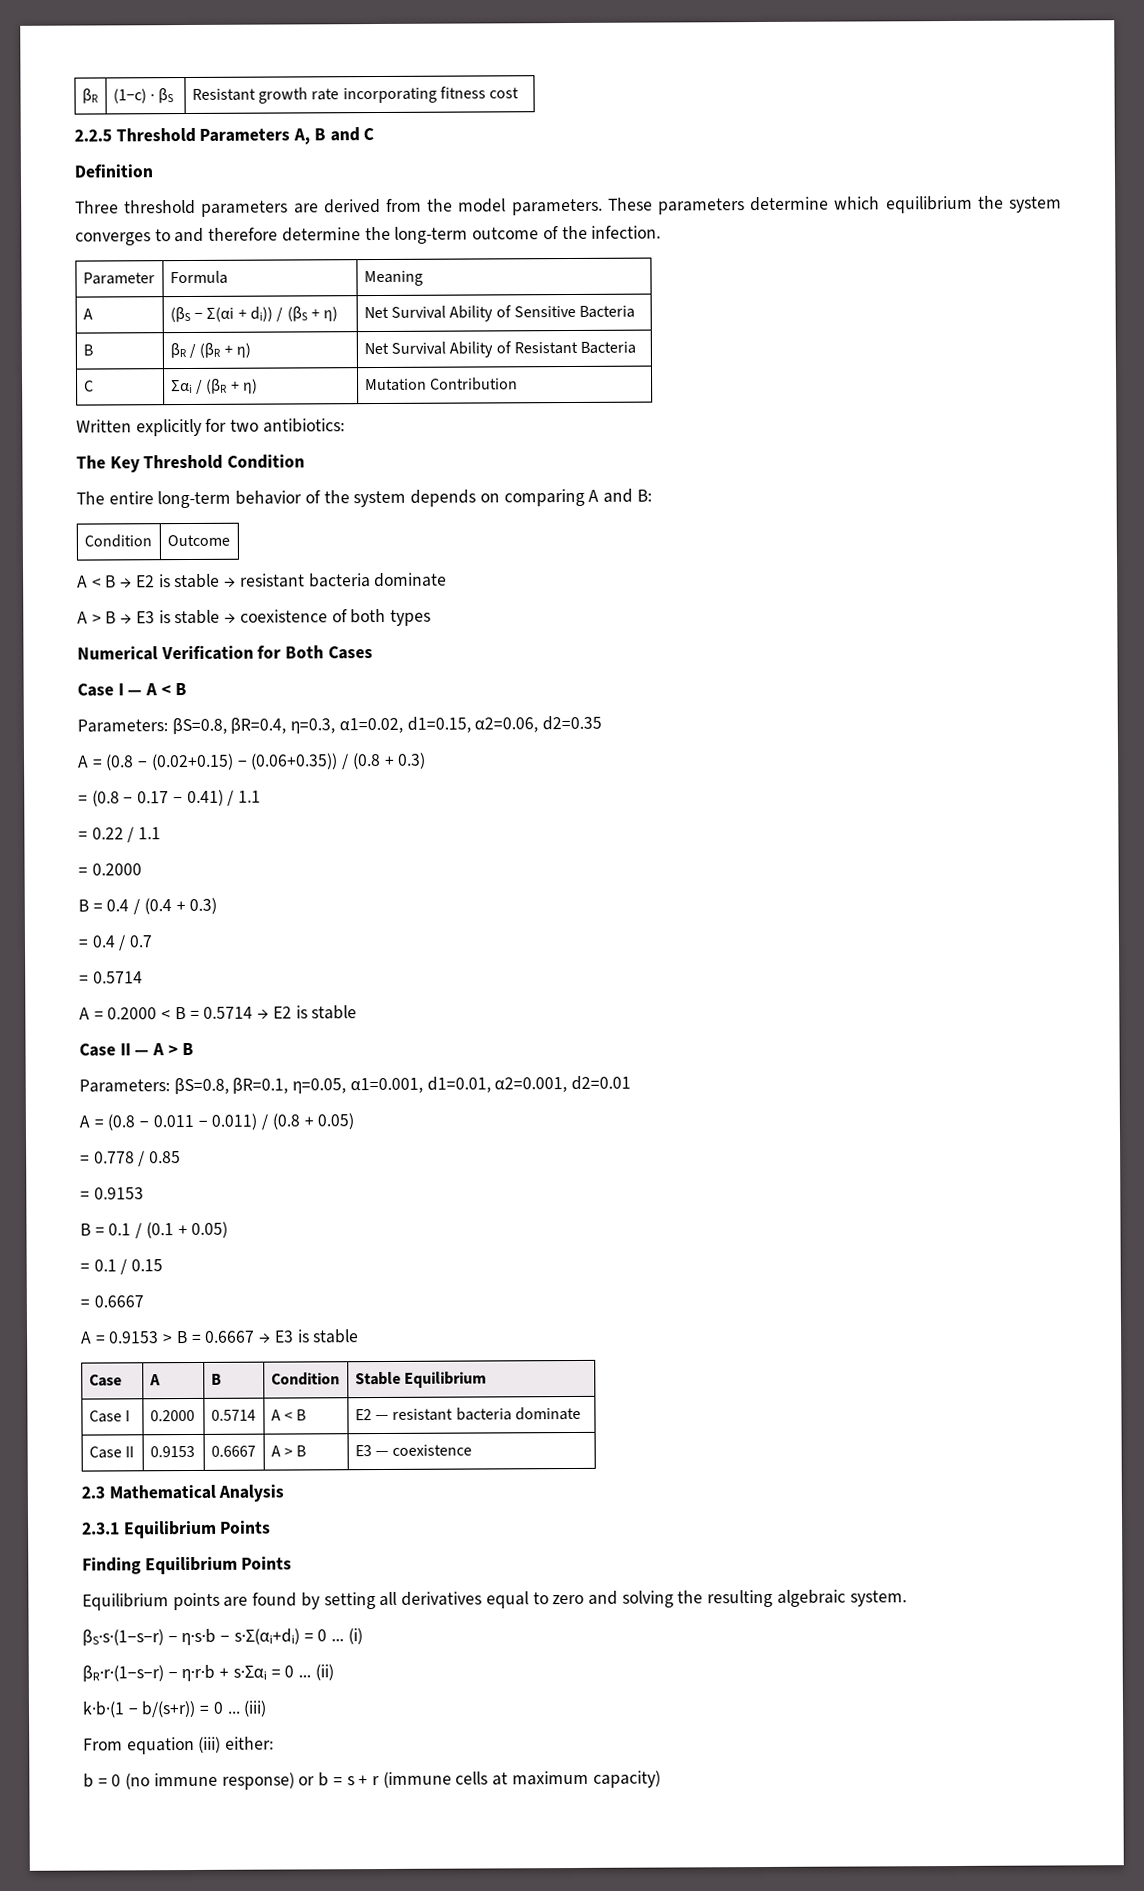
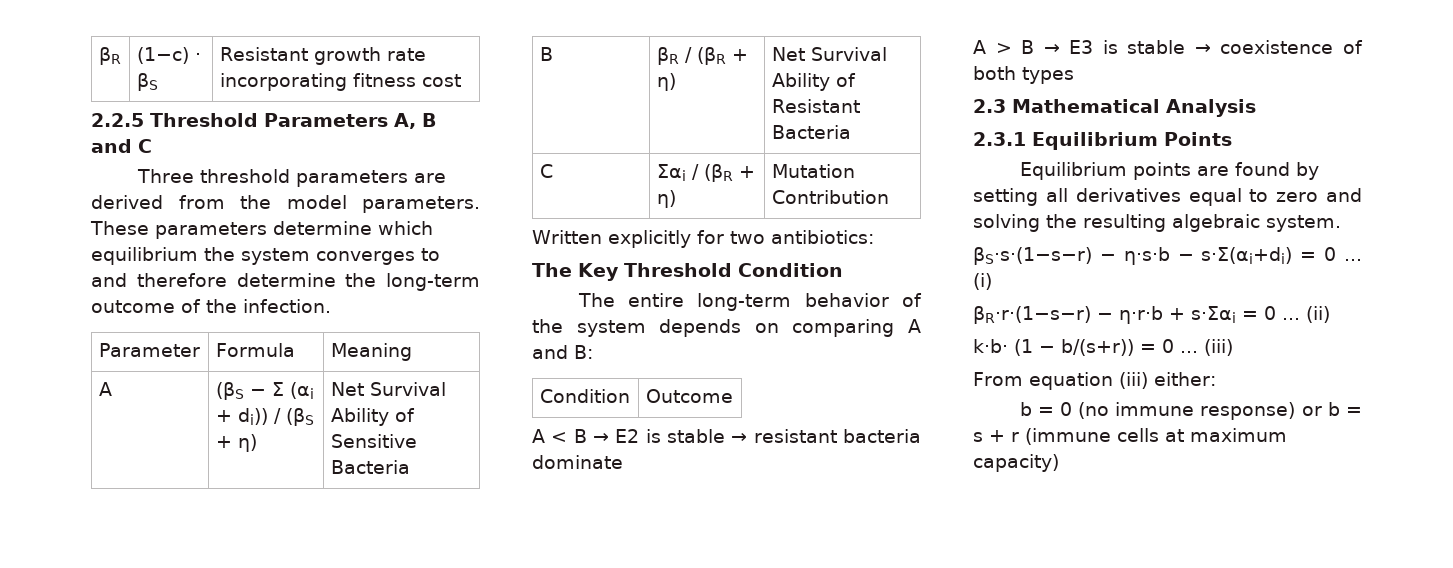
- Definition
- A | (βS − Σ(αi + di)) / (βS + η) | Net Survival Ability of Sensitive Bacteria
+ A | (βS − Σ (αi + di)) / (βS + η) | Net Survival Ability of Sensitive Bacteria
- Numerical Verification for Both Cases
- Case I — A < B
- Parameters: βS=0.8, βR=0.4, η=0.3, α1=0.02, d1=0.15, α2=0.06, d2=0.35
- A = (0.8 − (0.02+0.15) − (0.06+0.35)) / (0.8 + 0.3)
- = (0.8 − 0.17 − 0.41) / 1.1
- = 0.22 / 1.1
- = 0.2000
- B = 0.4 / (0.4 + 0.3)
- = 0.4 / 0.7
- = 0.5714
- A = 0.2000 < B = 0.5714 → E2 is stable
- Case II — A > B
- Parameters: βS=0.8, βR=0.1, η=0.05, α1=0.001, d1=0.01, α2=0.001, d2=0.01
- A = (0.8 − 0.011 − 0.011) / (0.8 + 0.05)
- = 0.778 / 0.85
- = 0.9153
- B = 0.1 / (0.1 + 0.05)
- = 0.1 / 0.15
- = 0.6667
- A = 0.9153 > B = 0.6667 → E3 is stable
- Case | A | B | Condition | Stable Equilibrium
- Case I | 0.2000 | 0.5714 | A < B | E2 — resistant bacteria dominate
- Case II | 0.9153 | 0.6667 | A > B | E3 — coexistence
- Finding Equilibrium Points
- k·b·(1 − b/(s+r)) = 0 ...
+ k·b· (1 − b/(s+r)) = 0 ...

